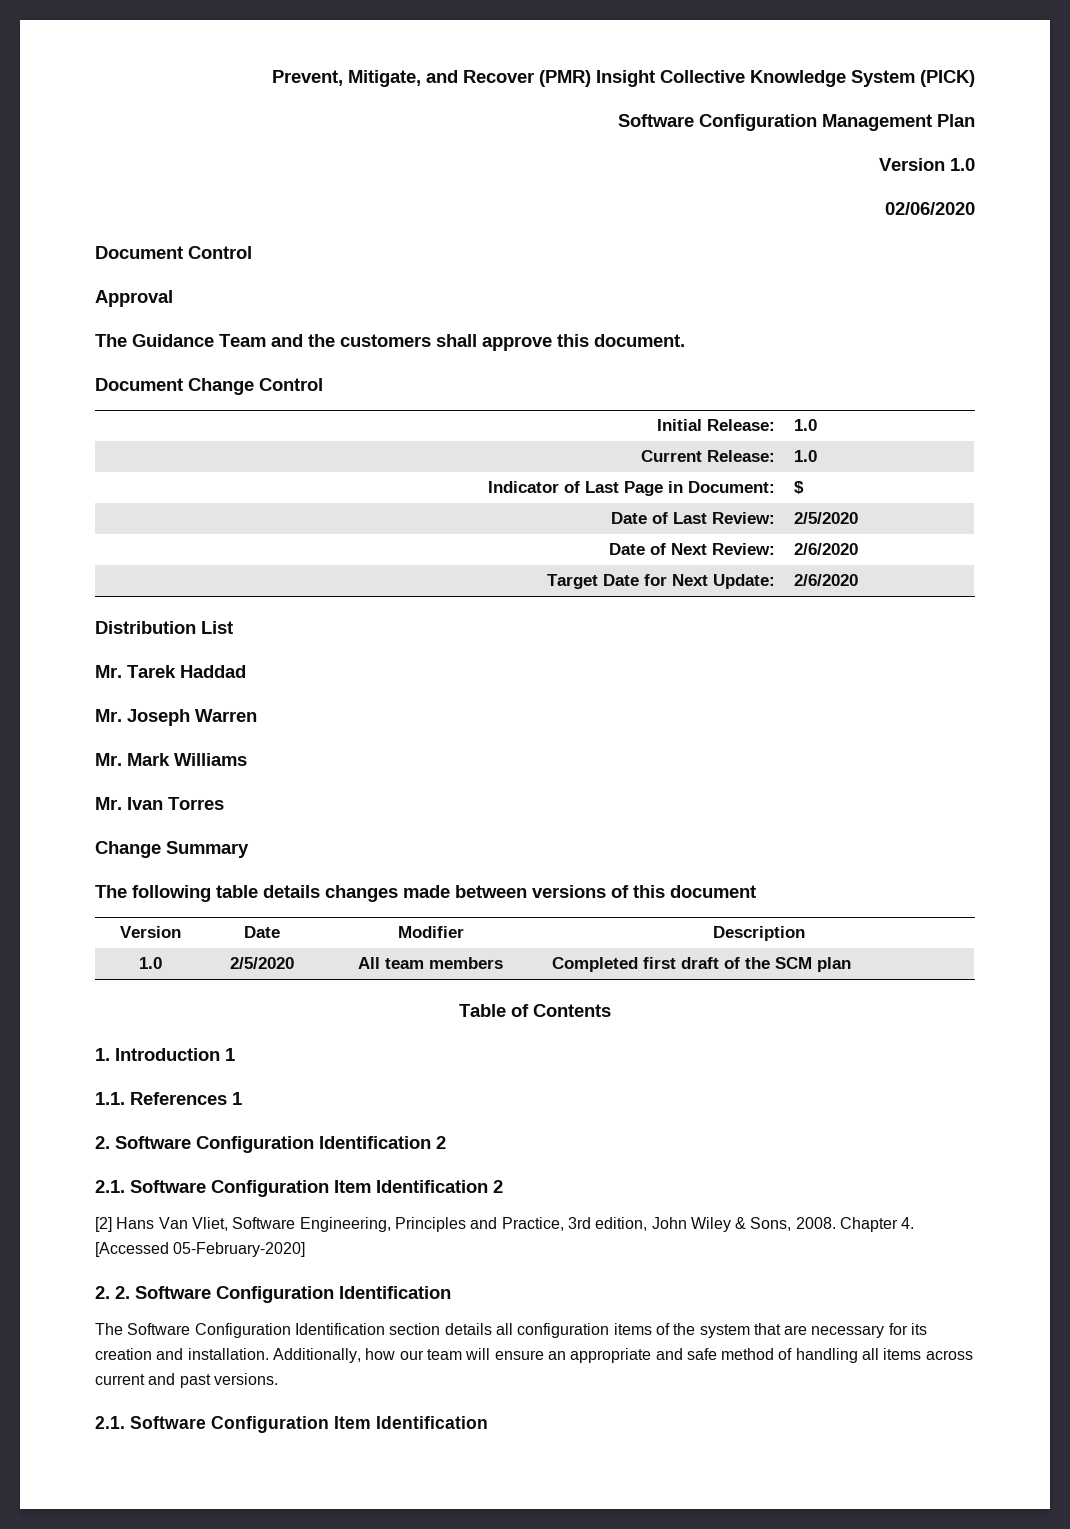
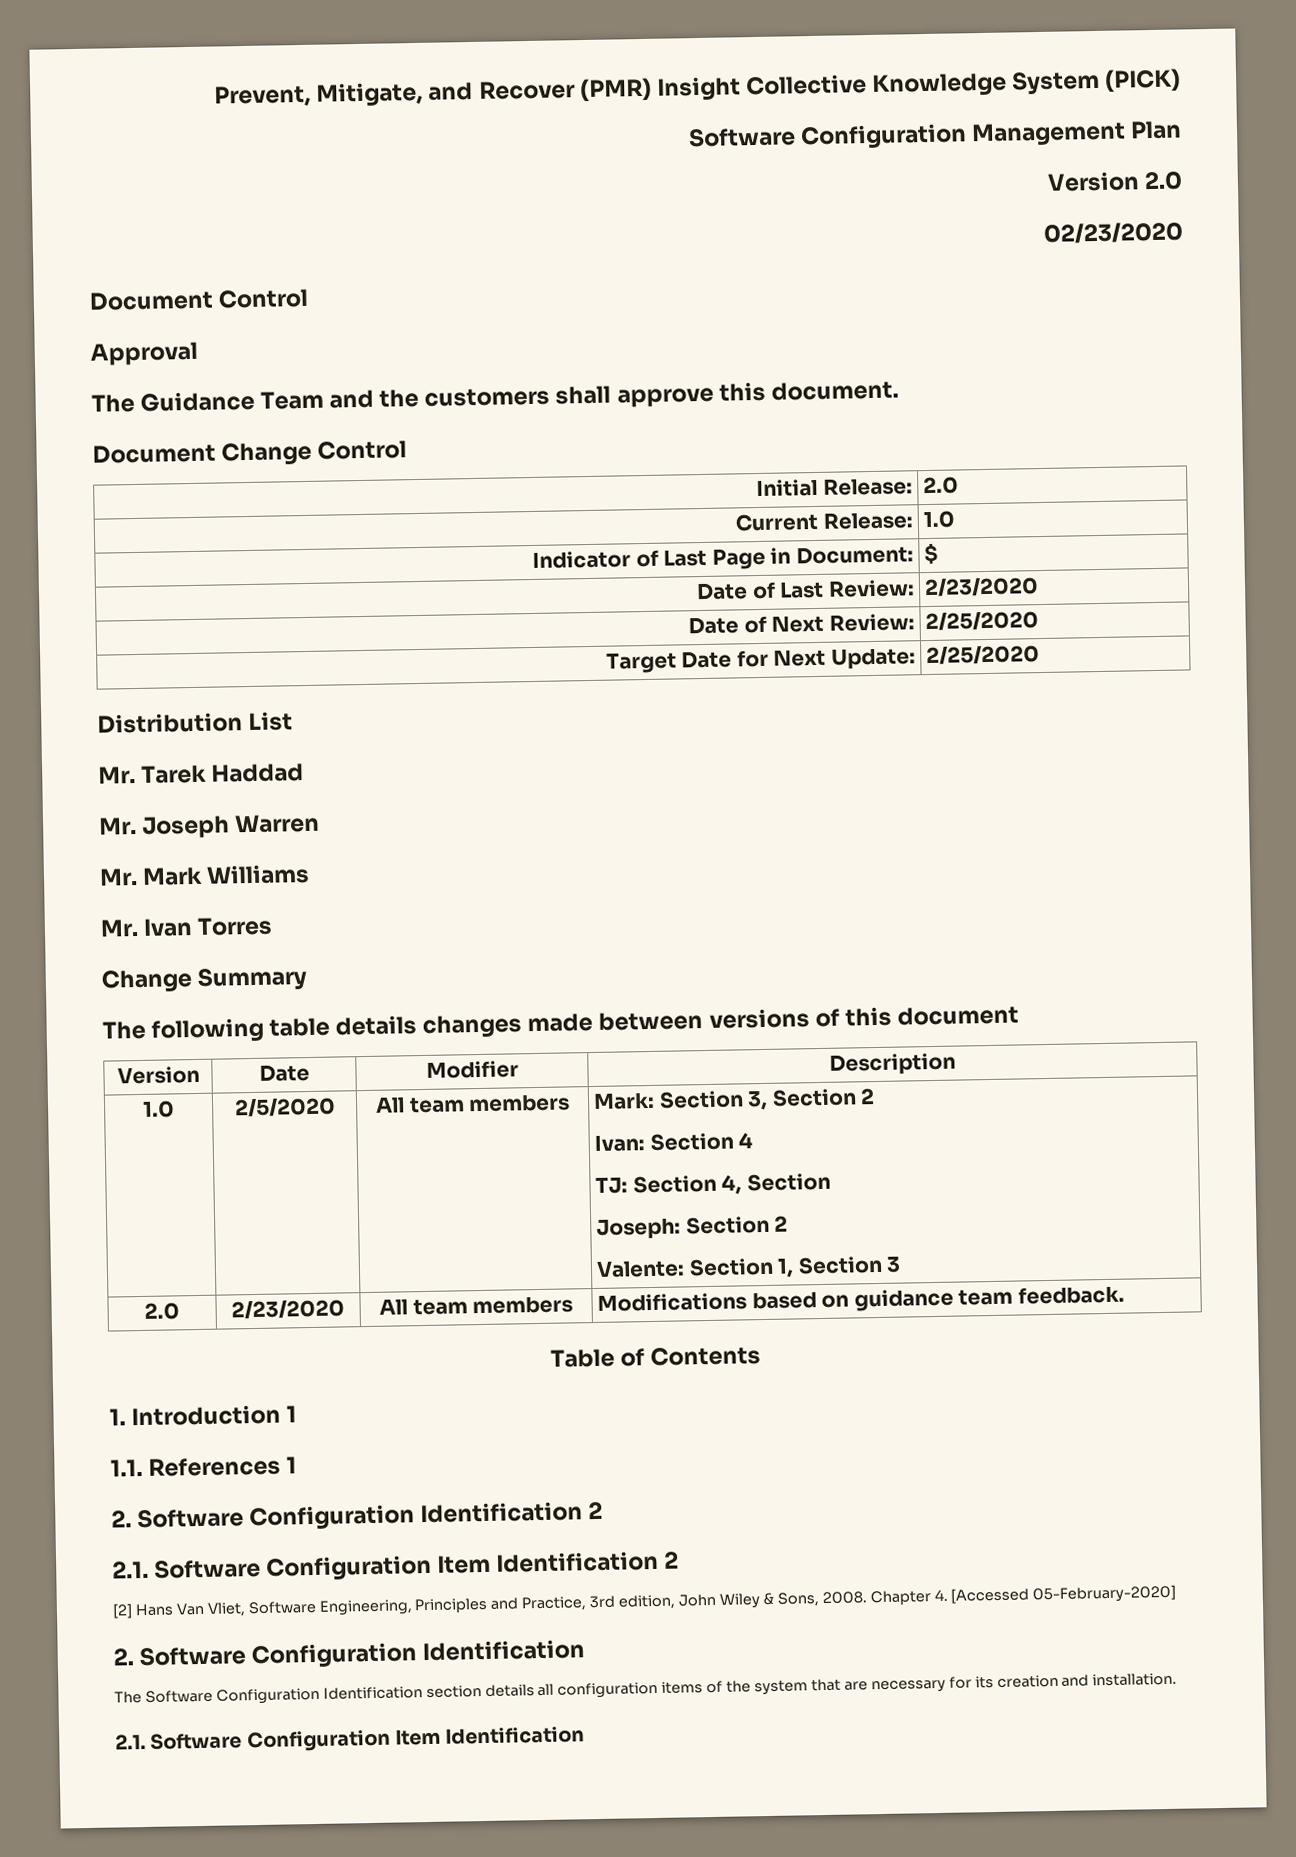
- Version 1.0
- 02/06/2020
+ Version 2.0
+ 02/23/2020
- Initial Release: | 1.0
+ Initial Release: | 2.0
- Date of Last Review: | 2/5/2020
+ Date of Last Review: | 2/23/2020
- Date of Next Review: | 2/6/2020
+ Date of Next Review: | 2/25/2020
- Target Date for Next Update: | 2/6/2020
+ Target Date for Next Update: | 2/25/2020
- 1.0 | 2/5/2020 | All team members | Completed first draft of the SCM plan
+ 1.0 | 2/5/2020 | All team members | Mark: Section 3, Section 2
+ Ivan: Section 4
+ TJ: Section 4, Section
+ Joseph: Section 2
+ Valente: Section 1, Section 3
+ 2.0 | 2/23/2020 | All team members | Modifications based on guidance team feedback.
  Chapter 4. [Accessed 05-February-2020]
- 2. 2. Software Configuration Identification
+ 2. Software Configuration Identification
- Additionally, how our team will ensure an appropriate and safe method of handling all items across current and past versions.

